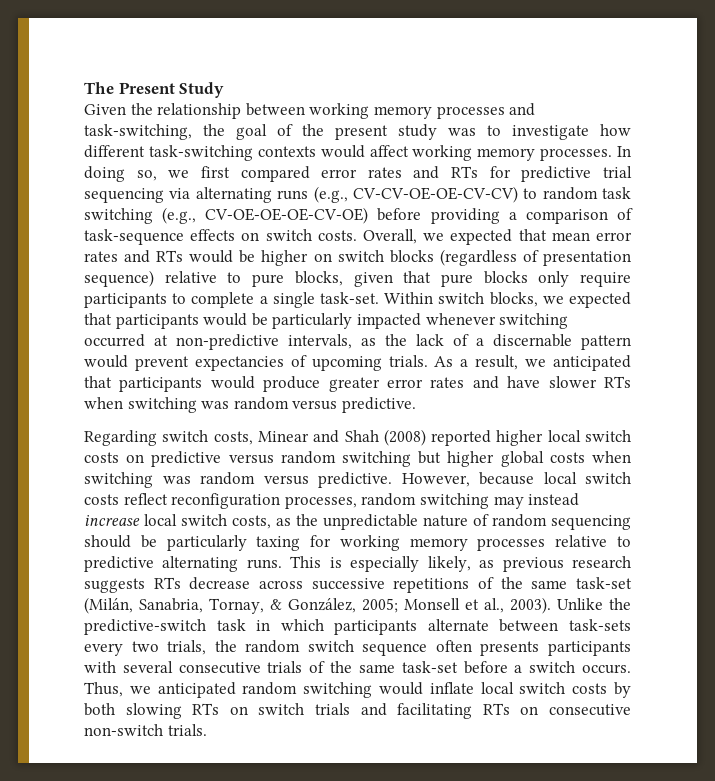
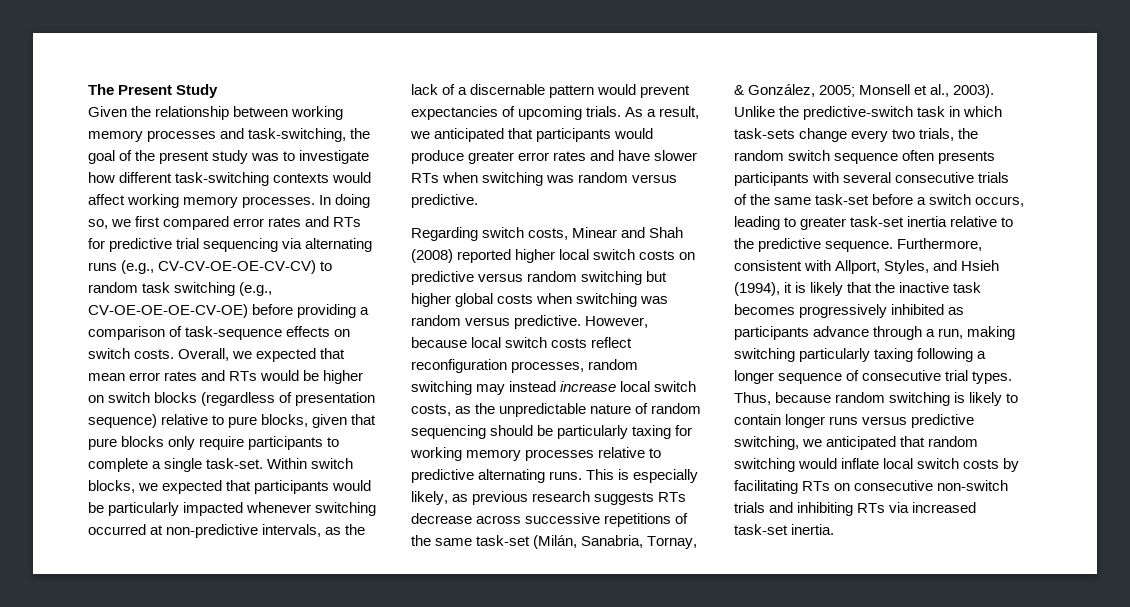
- Unlike the predictive-switch task in which participants alternate between task-sets every two trials, the random switch sequence often presents participants with several consecutive trials of the same task-set before a switch occurs. Thus, we anticipated random switching would inflate local switch costs by both slowing RTs on switch trials and facilitating RTs on consecutive non-switch trials.
+ Unlike the predictive-switch task in which task-sets change every two trials, the random switch sequence often presents participants with several consecutive trials of the same task-set before a switch occurs, leading to greater task-set inertia relative to the predictive sequence. Furthermore, consistent with Allport, Styles, and Hsieh (1994), it is likely that the inactive task becomes progressively inhibited as participants advance through a run, making switching particularly taxing following a longer sequence of consecutive trial types. Thus, because random switching is likely to contain longer runs versus predictive switching, we anticipated that random switching would inflate local switch costs by facilitating RTs on consecutive non-switch trials and inhibiting RTs via increased task-set inertia.

